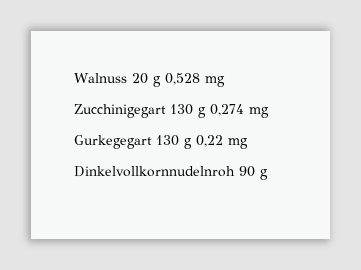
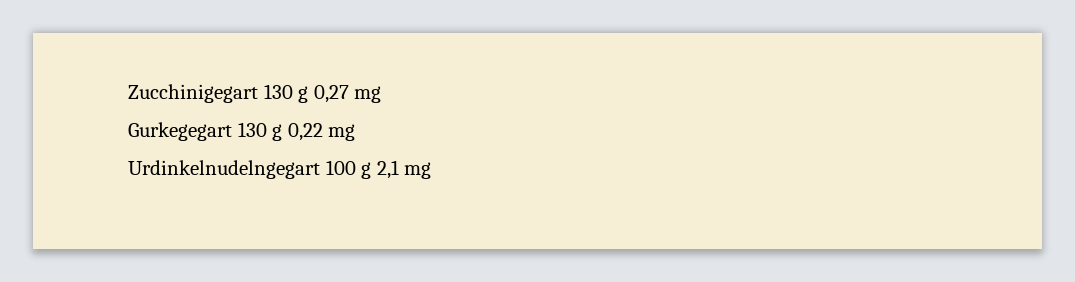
- Walnuss 20 g 0,528 mg
- Zucchinigegart 130 g 0,274 mg
+ Zucchinigegart 130 g 0,27 mg
- Dinkelvollkornnudelnroh 90 g
+ Urdinkelnudelngegart 100 g 2,1 mg

